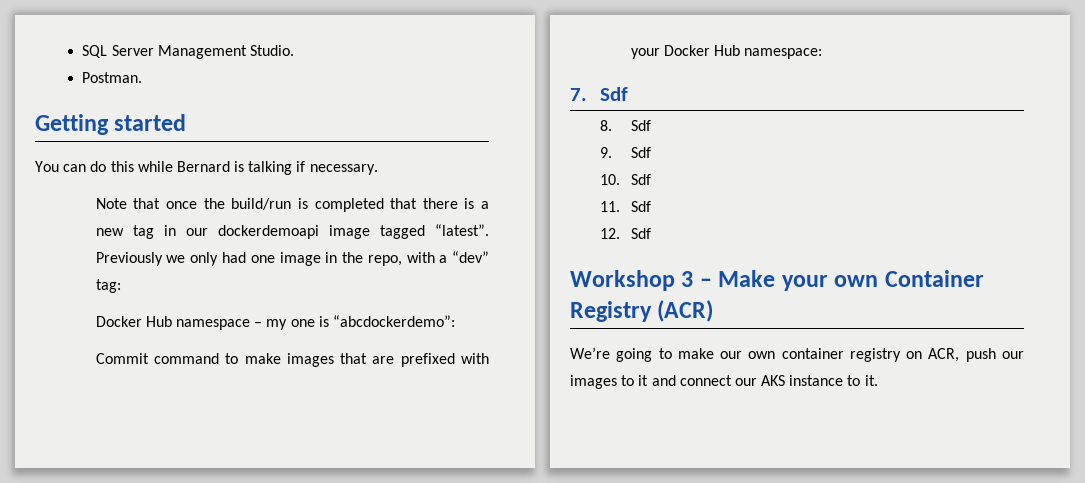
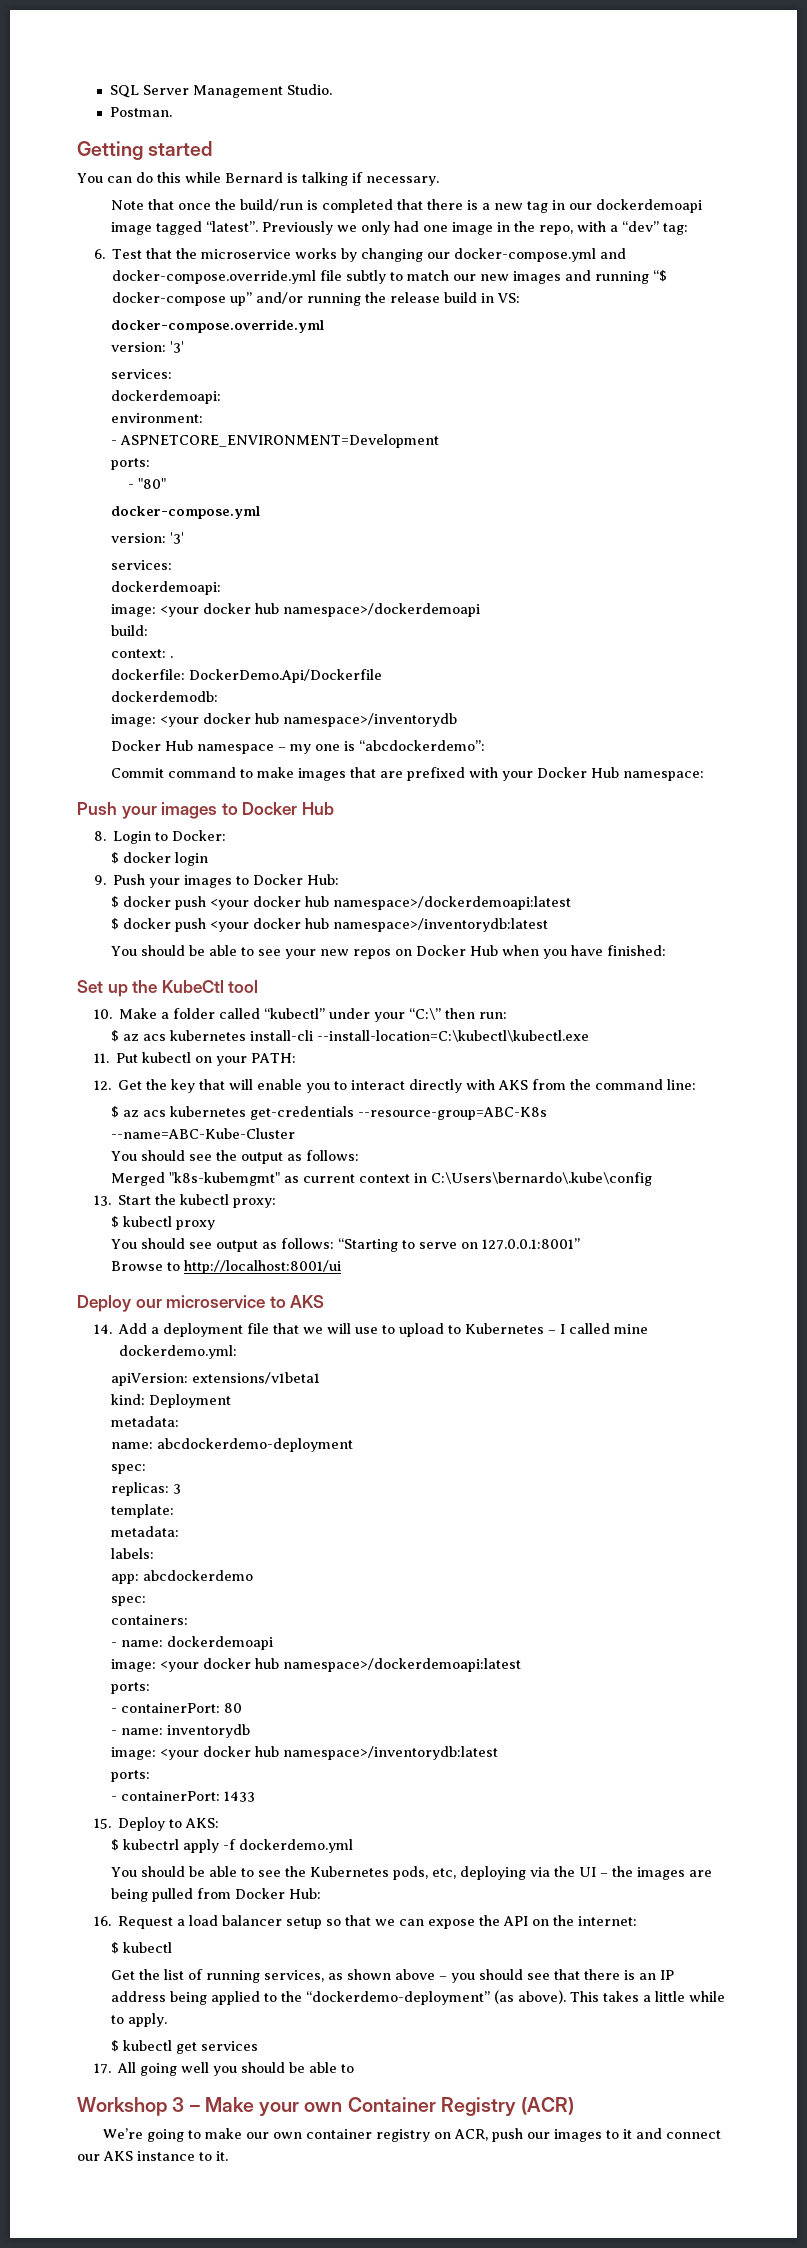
+ 6. Test that the microservice works by changing our docker-compose.yml and docker-compose.override.yml file subtly to match our new images and running “$ docker-compose up” and/or running the release build in VS:
+ docker-compose.override.yml
+ version: '3'
+ services:
+ dockerdemoapi:
+ environment:
+ - ASPNETCORE_ENVIRONMENT=Development
+ ports:
+ - "80"
+ docker-compose.yml
+ version: '3'
+ services:
+ dockerdemoapi:
+ image: <your docker hub namespace>/dockerdemoapi
+ build:
+ context: .
+ dockerfile: DockerDemo.Api/Dockerfile
+ dockerdemodb:
+ image: <your docker hub namespace>/inventorydb
- 7. Sdf
- 8. Sdf
- 9. Sdf
- 10. Sdf
- 11. Sdf
- 12. Sdf
+ Push your images to Docker Hub
+ 8. Login to Docker:
+ $ docker login
+ 9. Push your images to Docker Hub:
+ $ docker push <your docker hub namespace>/dockerdemoapi:latest
+ $ docker push <your docker hub namespace>/inventorydb:latest
+ You should be able to see your new repos on Docker Hub when you have finished:
+ Set up the KubeCtl tool
+ 10. Make a folder called “kubectl” under your “C:\” then run:
+ $ az acs kubernetes install-cli --install-location=C:\kubectl\kubectl.exe
+ 11. Put kubectl on your PATH:
+ 12. Get the key that will enable you to interact directly with AKS from the command line:
+ $ az acs kubernetes get-credentials --resource-group=ABC-K8s --name=ABC-Kube-Cluster
+ You should see the output as follows:
+ Merged "k8s-kubemgmt" as current context in C:\Users\bernardo\.kube\config
+ 13. Start the kubectl proxy:
+ $ kubectl proxy
+ You should see output as follows: “Starting to serve on 127.0.0.1:8001”
+ Browse to http://localhost:8001/ui
+ Deploy our microservice to AKS
+ 14. Add a deployment file that we will use to upload to Kubernetes – I called mine dockerdemo.yml:
+ apiVersion: extensions/v1beta1
+ kind: Deployment
+ metadata:
+ name: abcdockerdemo-deployment
+ spec:
+ replicas: 3
+ template:
+ metadata:
+ labels:
+ app: abcdockerdemo
+ spec:
+ containers:
+ - name: dockerdemoapi
+ image: <your docker hub namespace>/dockerdemoapi:latest
+ ports:
+ - containerPort: 80
+ - name: inventorydb
+ image: <your docker hub namespace>/inventorydb:latest
+ ports:
+ - containerPort: 1433
+ 15. Deploy to AKS:
+ $ kubectrl apply -f dockerdemo.yml
+ You should be able to see the Kubernetes pods, etc, deploying via the UI – the images are being pulled from Docker Hub:
+ 16. Request a load balancer setup so that we can expose the API on the internet:
+ $ kubectl
+ Get the list of running services, as shown above – you should see that there is an IP address being applied to the “dockerdemo-deployment” (as above). This takes a little while to apply.
+ $ kubectl get services
+ 17. All going well you should be able to

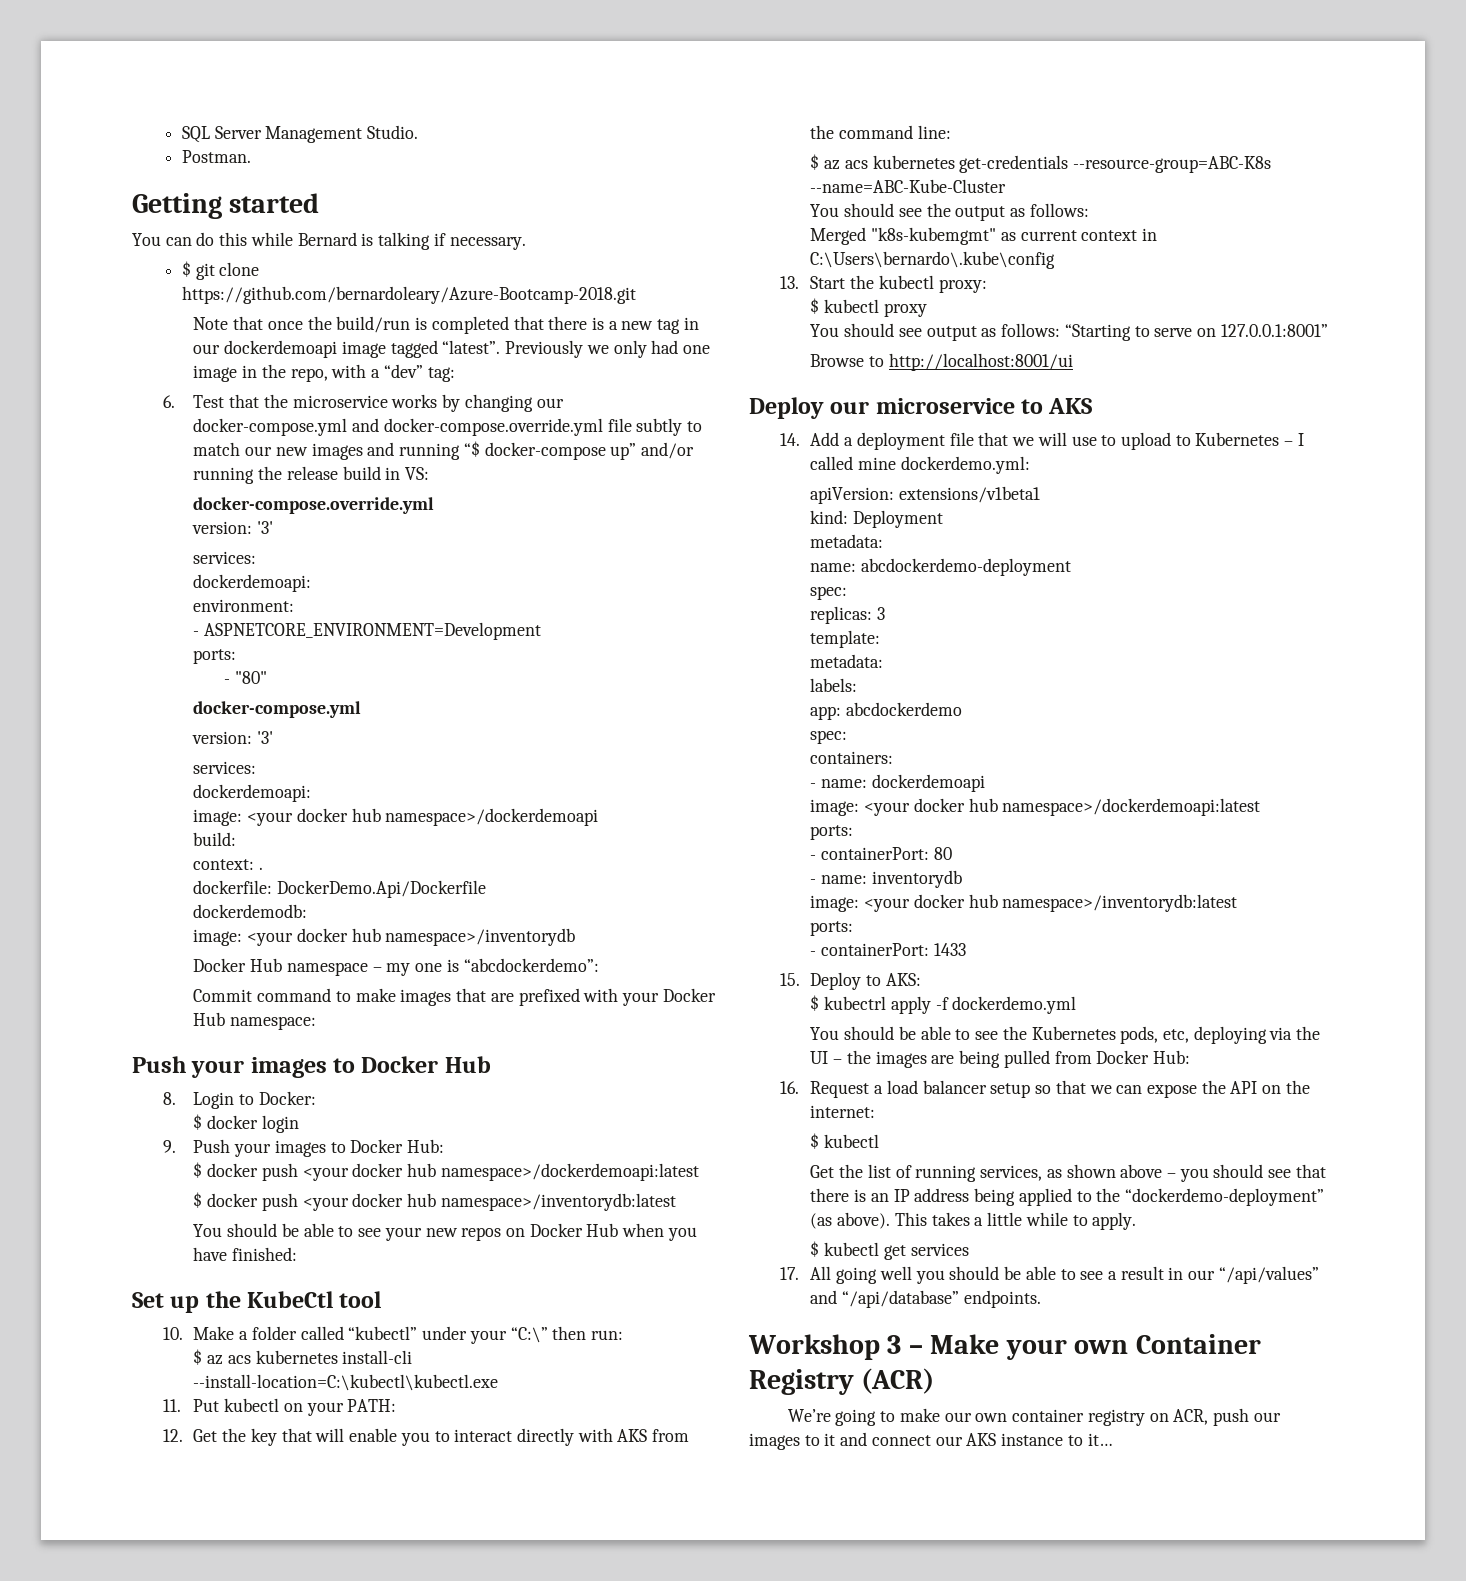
+ $ git clone https://github.com/bernardoleary/Azure-Bootcamp-2018.git
- 17. All going well you should be able to
+ 17. All going well you should be able to see a result in our “/api/values” and “/api/database” endpoints.
- We’re going to make our own container registry on ACR, push our images to it and connect our AKS instance to it.
+ We’re going to make our own container registry on ACR, push our images to it and connect our AKS instance to it…

